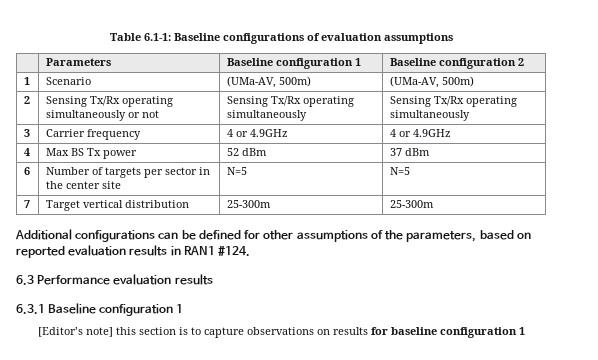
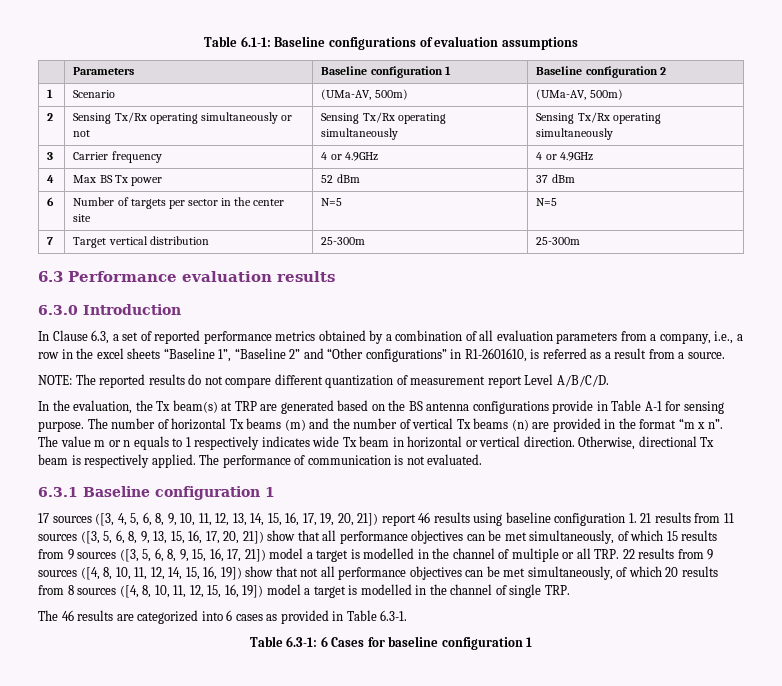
- Additional configurations can be defined for other assumptions of the parameters, based on reported evaluation results in RAN1 #124.
  6.3 Performance evaluation results
+ 6.3.0 Introduction
+ In Clause 6.3, a set of reported performance metrics obtained by a combination of all evaluation parameters from a company, i.e., a row in the excel sheets “Baseline 1”, “Baseline 2” and “Other configurations” in R1-2601610, is referred as a result from a source.
+ NOTE: The reported results do not compare different quantization of measurement report Level A/B/C/D.
+ In the evaluation, the Tx beam(s) at TRP are generated based on the BS antenna configurations provide in Table A-1 for sensing purpose. The number of horizontal Tx beams (m) and the number of vertical Tx beams (n) are provided in the format “m x n”. The value m or n equals to 1 respectively indicates wide Tx beam in horizontal or vertical direction. Otherwise, directional Tx beam is respectively applied. The performance of communication is not evaluated.
  6.3.1 Baseline configuration 1
- [Editor’s note] this section is to capture observations on results for baseline configuration 1
+ 17 sources ([3, 4, 5, 6, 8, 9, 10, 11, 12, 13, 14, 15, 16, 17, 19, 20, 21]) report 46 results using baseline configuration 1. 21 results from 11 sources ([3, 5, 6, 8, 9, 13, 15, 16, 17, 20, 21]) show that all performance objectives can be met simultaneously, of which 15 results from 9 sources ([3, 5, 6, 8, 9, 15, 16, 17, 21]) model a target is modelled in the channel of multiple or all TRP. 22 results from 9 sources ([4, 8, 10, 11, 12, 14, 15, 16, 19]) show that not all performance objectives can be met simultaneously, of which 20 results from 8 sources ([4, 8, 10, 11, 12, 15, 16, 19]) model a target is modelled in the channel of single TRP.
+ The 46 results are categorized into 6 cases as provided in Table 6.3-1.
+ Table 6.3-1: 6 Cases for baseline configuration 1

